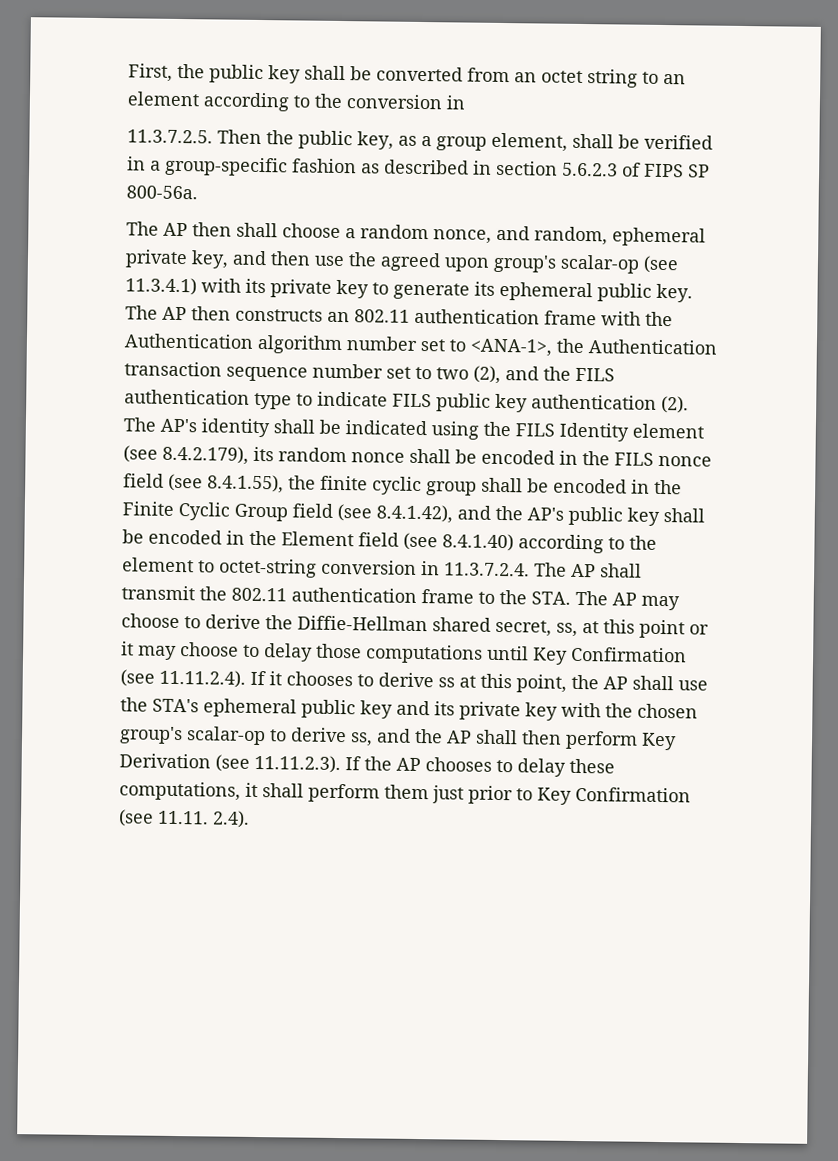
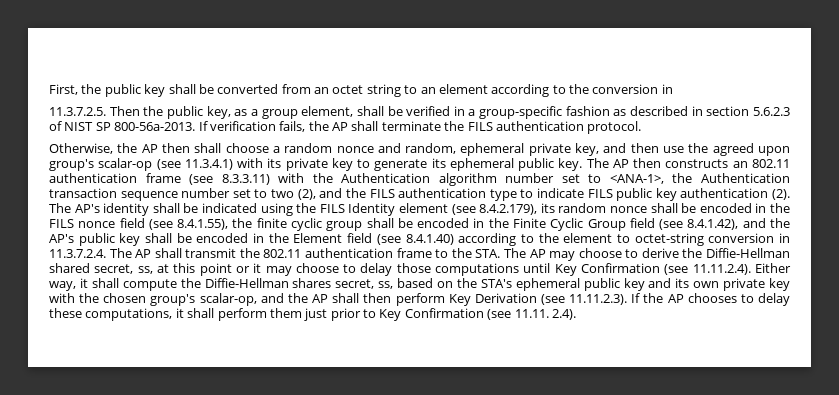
- 11.3.7.2.5. Then the public key, as a group element, shall be verified in a group-specific fashion as described in section 5.6.2.3 of FIPS SP 800-56a.
- The AP then shall choose a random nonce, and random, ephemeral private key, and then use the agreed upon group's scalar-op (see 11.3.4.1) with its private key to generate its ephemeral public key.
+ 11.3.7.2.5. Then the public key, as a group element, shall be verified in a group-specific fashion as described in section 5.6.2.3 of NIST SP 800-56a-2013. If verification fails, the AP shall terminate the FILS authentication protocol.
+ Otherwise, the AP then shall choose a random nonce and random, ephemeral private key, and then use the agreed upon group's scalar-op (see 11.3.4.1) with its private key to generate its ephemeral public key.
- The AP then constructs an 802.11 authentication frame with the Authentication algorithm number set to <ANA-1>, the Authentication transaction sequence number set to two (2), and the FILS authentication type to indicate FILS public key authentication (2).
+ The AP then constructs an 802.11 authentication frame (see 8.3.3.11) with the Authentication algorithm number set to <ANA-1>, the Authentication transaction sequence number set to two (2), and the FILS authentication type to indicate FILS public key authentication (2).
- The AP's identity shall be indicated using the FILS Identity element (see 8.4.2.179), its random nonce shall be encoded in the FILS nonce field (see 8.4.1.55), the finite cyclic group shall be encoded in the Finite Cyclic Group field (see 8.4.1.42), and the AP's public key shall be encoded in the Element field (see 8.4.1.40) according to the element to octet-string conversion in 11.3.7.2.4. The AP shall transmit the 802.11 authentication frame to the STA. The AP may choose to derive the Diffie-Hellman shared secret, ss, at this point or it may choose to delay those computations until Key Confirmation (see 11.11.2.4). If it chooses to derive ss at this point, the AP shall use the STA's ephemeral public key and its private key with the chosen group's scalar-op to derive ss, and the AP shall then perform Key Derivation (see 11.11.2.3). If the AP chooses to delay these computations, it shall perform them just prior to Key Confirmation (see 11.11. 2.4).
+ The AP's identity shall be indicated using the FILS Identity element (see 8.4.2.179), its random nonce shall be encoded in the FILS nonce field (see 8.4.1.55), the finite cyclic group shall be encoded in the Finite Cyclic Group field (see 8.4.1.42), and the AP's public key shall be encoded in the Element field (see 8.4.1.40) according to the element to octet-string conversion in 11.3.7.2.4. The AP shall transmit the 802.11 authentication frame to the STA. The AP may choose to derive the Diffie-Hellman shared secret, ss, at this point or it may choose to delay those computations until Key Confirmation (see 11.11.2.4). Either way, it shall compute the Diffie-Hellman shares secret, ss, based on the STA's ephemeral public key and its own private key with the chosen group's scalar-op, and the AP shall then perform Key Derivation (see 11.11.2.3). If the AP chooses to delay these computations, it shall perform them just prior to Key Confirmation (see 11.11. 2.4).

